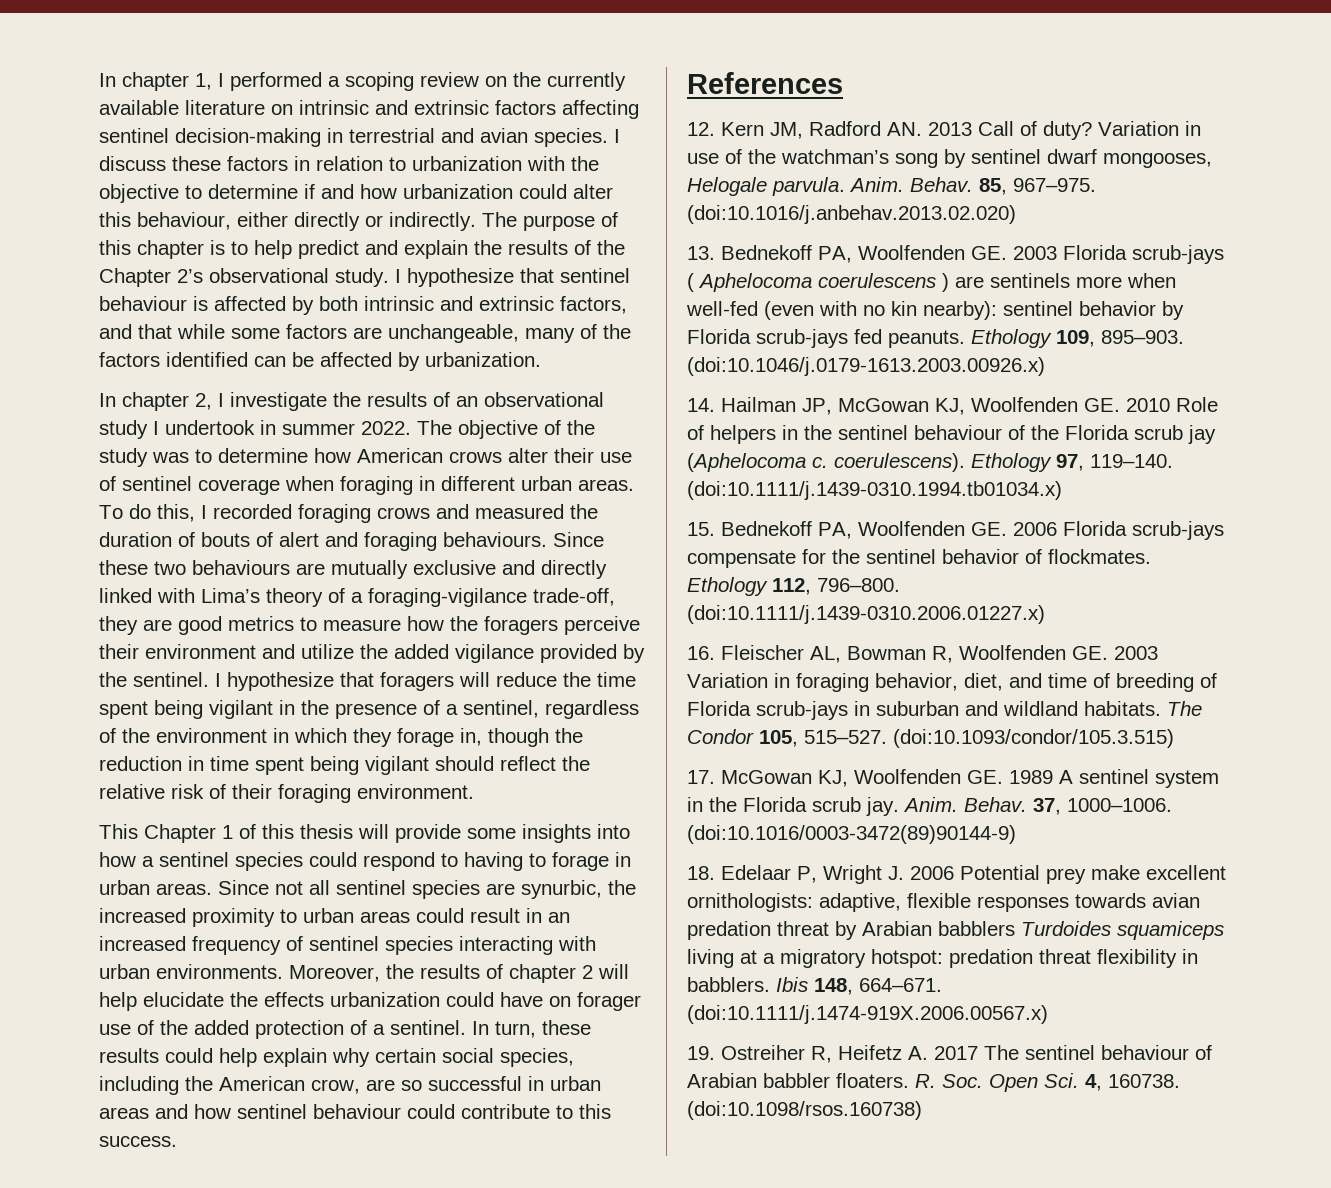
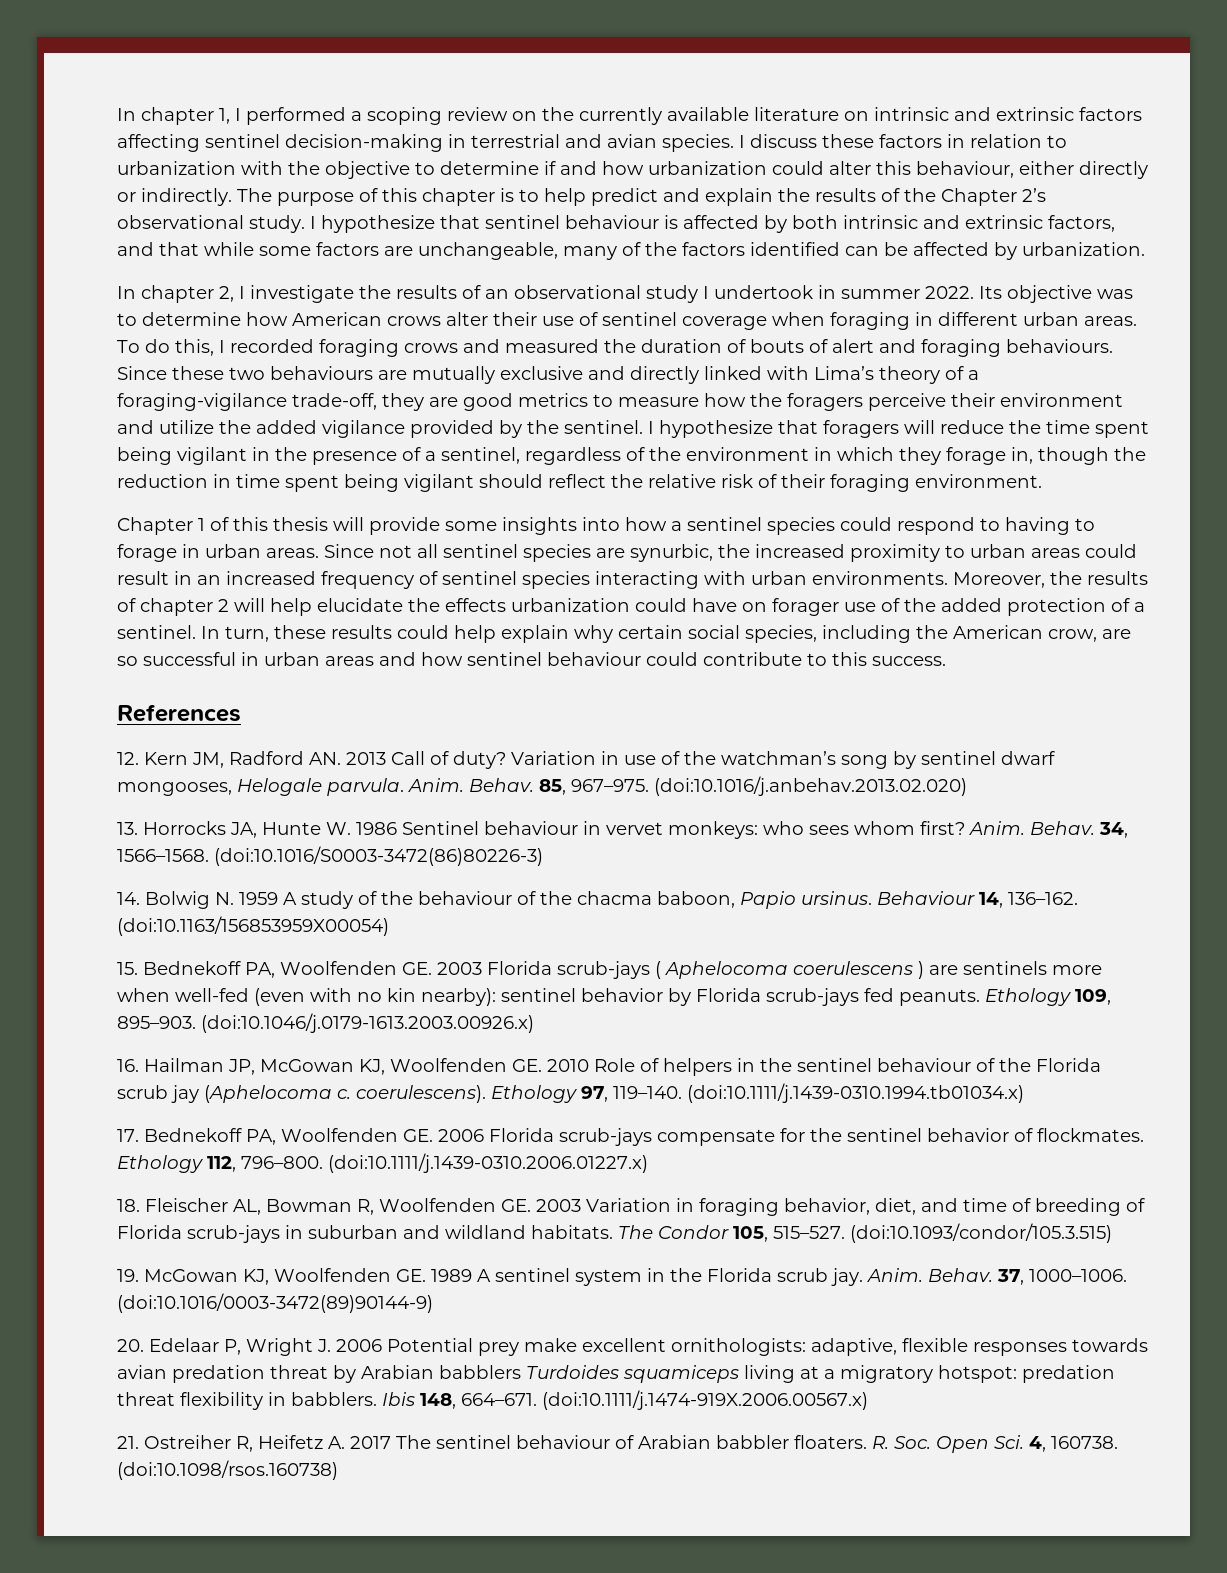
- The objective of the study was to determine how American crows alter their use of sentinel coverage when foraging in different urban areas.
+ Its objective was to determine how American crows alter their use of sentinel coverage when foraging in different urban areas.
- This Chapter 1 of this thesis will provide some insights into how a sentinel species could respond to having to forage in urban areas.
+ Chapter 1 of this thesis will provide some insights into how a sentinel species could respond to having to forage in urban areas.
- 13. Bednekoff PA, Woolfenden GE. 2003 Florida scrub-jays ( Aphelocoma coerulescens ) are sentinels more when well-fed (even with no kin nearby): sentinel behavior by Florida scrub-jays fed peanuts.
+ 13. Horrocks JA, Hunte W. 1986 Sentinel behaviour in vervet monkeys: who sees whom first? Anim. Behav. 34, 1566–1568. (doi:10.1016/S0003-3472(86)80226-3)
+ 14. Bolwig N. 1959 A study of the behaviour of the chacma baboon, Papio ursinus. Behaviour 14, 136–162. (doi:10.1163/156853959X00054)
+ 15. Bednekoff PA, Woolfenden GE. 2003 Florida scrub-jays ( Aphelocoma coerulescens ) are sentinels more when well-fed (even with no kin nearby): sentinel behavior by Florida scrub-jays fed peanuts.
- 14. Hailman JP, McGowan KJ, Woolfenden GE. 2010 Role of helpers in the sentinel behaviour of the Florida scrub jay (Aphelocoma c. coerulescens).
+ 16. Hailman JP, McGowan KJ, Woolfenden GE. 2010 Role of helpers in the sentinel behaviour of the Florida scrub jay (Aphelocoma c. coerulescens).
- 15. Bednekoff PA, Woolfenden GE. 2006 Florida scrub-jays compensate for the sentinel behavior of flockmates.
+ 17. Bednekoff PA, Woolfenden GE. 2006 Florida scrub-jays compensate for the sentinel behavior of flockmates.
- 16. Fleischer AL, Bowman R, Woolfenden GE. 2003 Variation in foraging behavior, diet, and time of breeding of Florida scrub-jays in suburban and wildland habitats.
+ 18. Fleischer AL, Bowman R, Woolfenden GE. 2003 Variation in foraging behavior, diet, and time of breeding of Florida scrub-jays in suburban and wildland habitats.
- 17. McGowan KJ, Woolfenden GE. 1989 A sentinel system in the Florida scrub jay.
+ 19. McGowan KJ, Woolfenden GE. 1989 A sentinel system in the Florida scrub jay.
- 18. Edelaar P, Wright J. 2006 Potential prey make excellent ornithologists: adaptive, flexible responses towards avian predation threat by Arabian babblers Turdoides squamiceps living at a migratory hotspot: predation threat flexibility in babblers.
+ 20. Edelaar P, Wright J. 2006 Potential prey make excellent ornithologists: adaptive, flexible responses towards avian predation threat by Arabian babblers Turdoides squamiceps living at a migratory hotspot: predation threat flexibility in babblers.
- 19. Ostreiher R, Heifetz A. 2017 The sentinel behaviour of Arabian babbler floaters.
+ 21. Ostreiher R, Heifetz A. 2017 The sentinel behaviour of Arabian babbler floaters.

